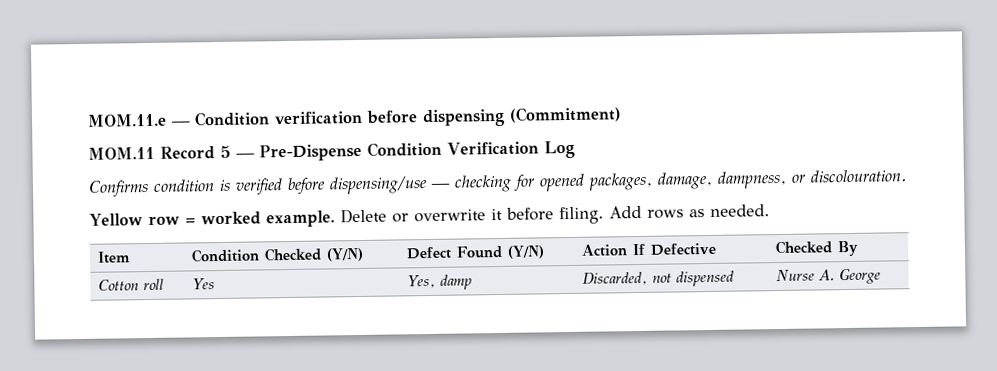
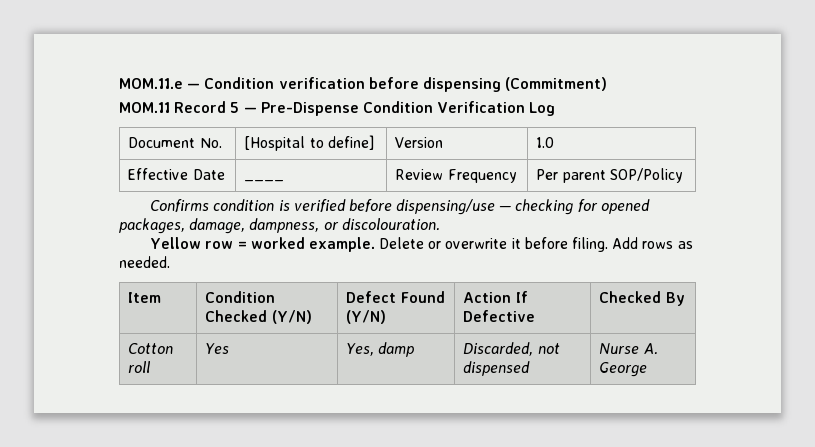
+ Document No. | [Hospital to define] | Version | 1.0
+ Effective Date | ____ | Review Frequency | Per parent SOP/Policy

